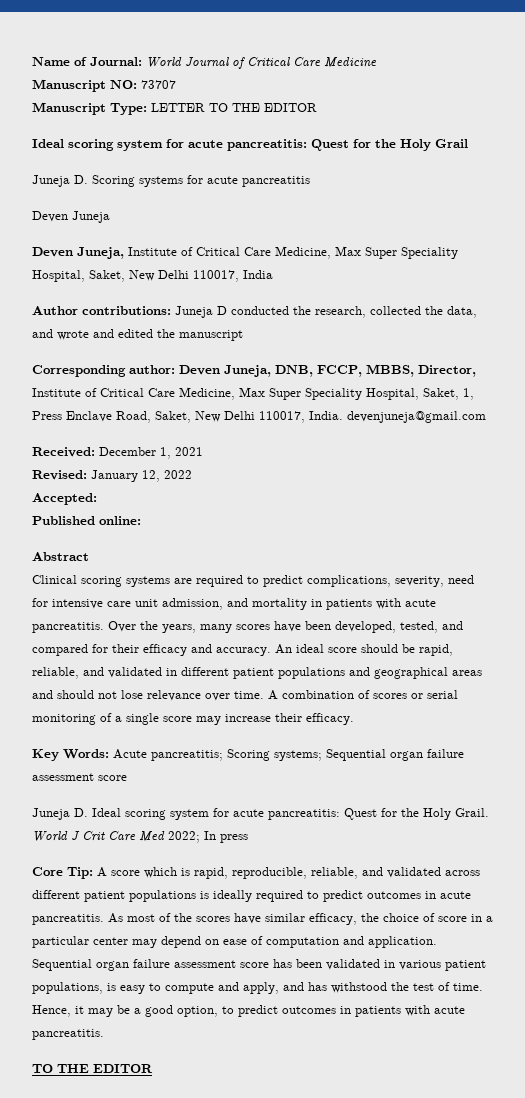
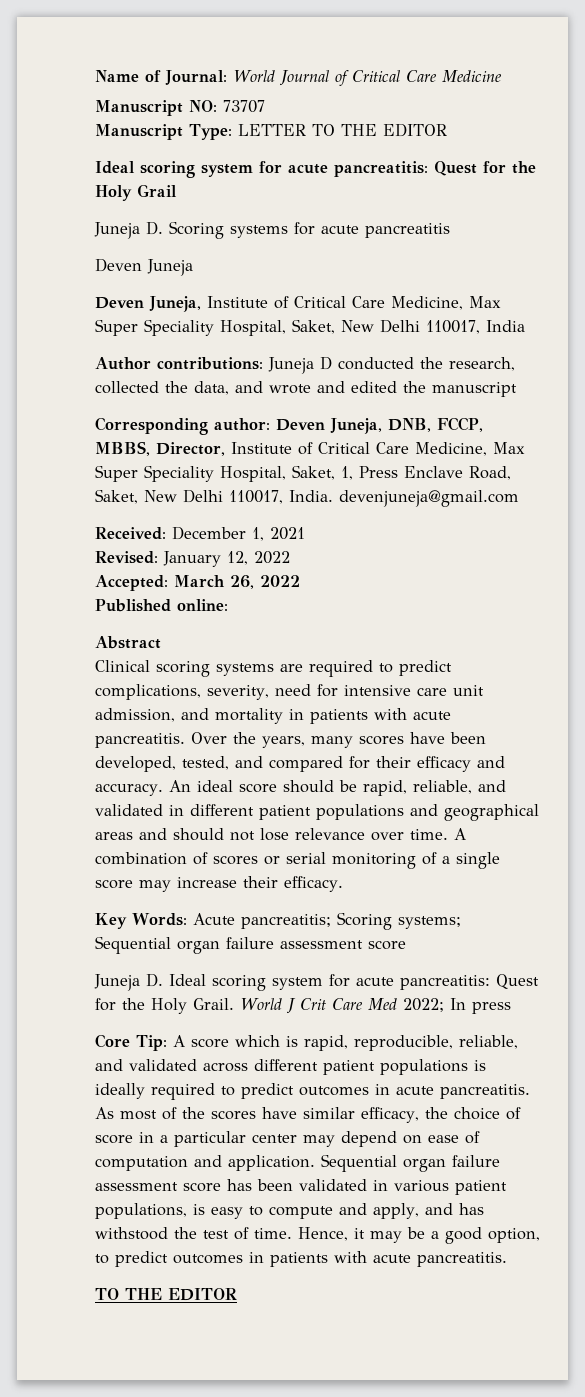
- Accepted:
+ Accepted: March 26, 2022

